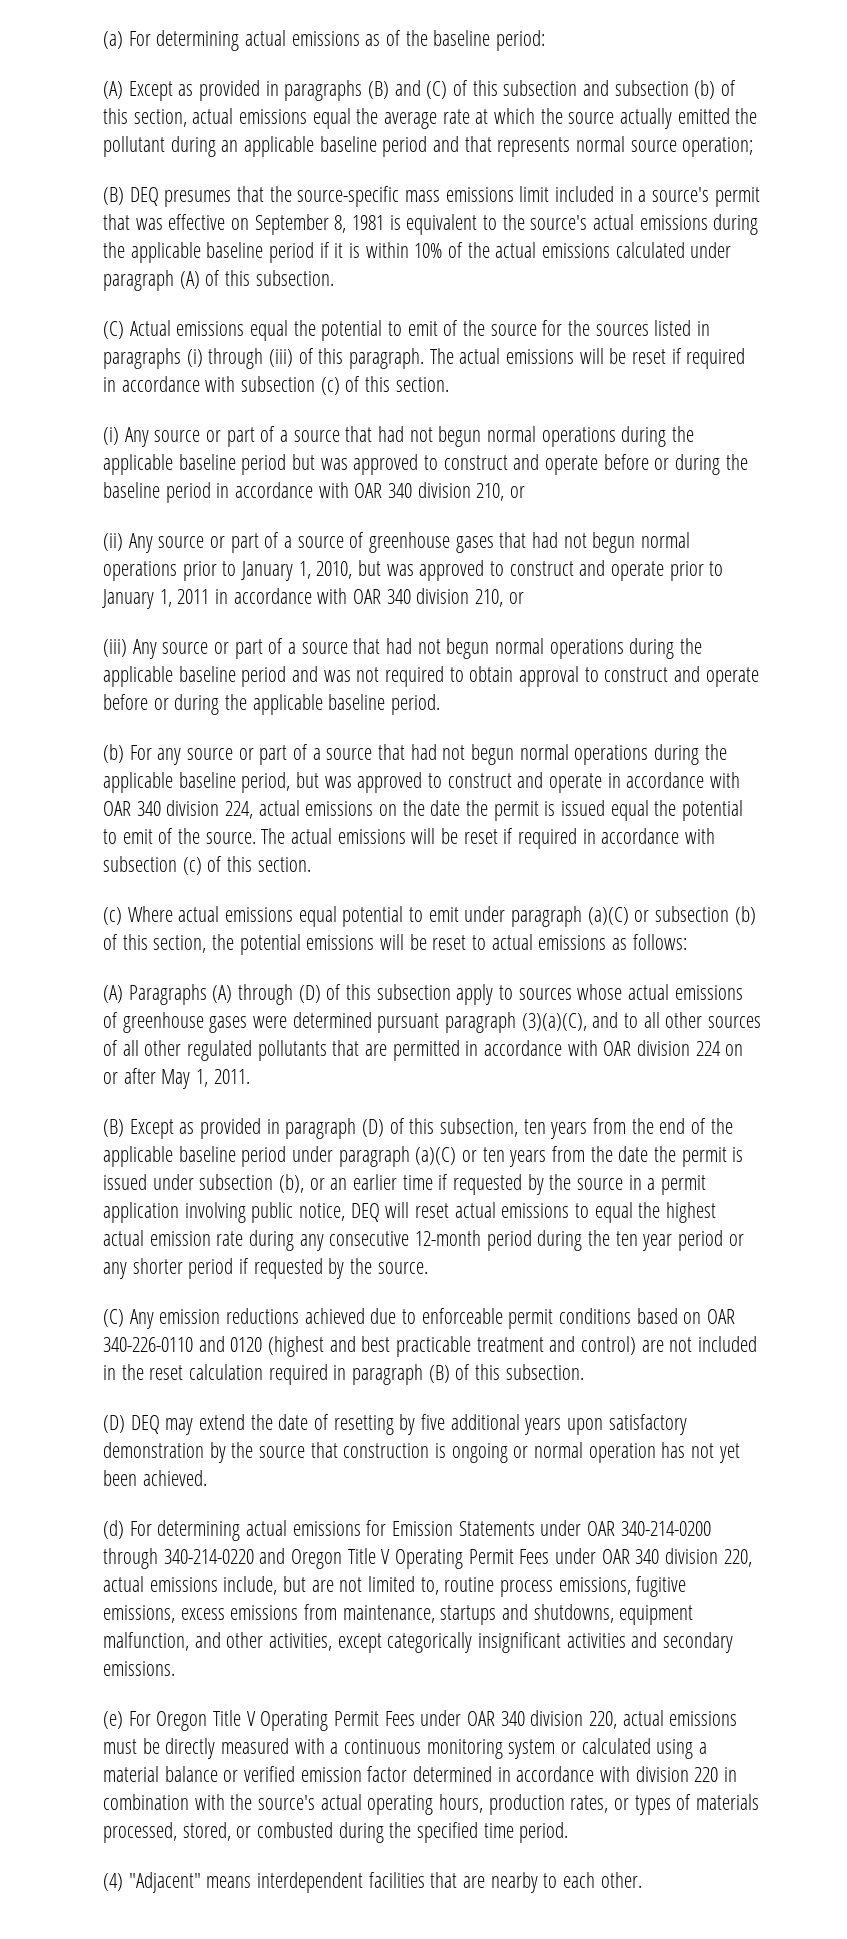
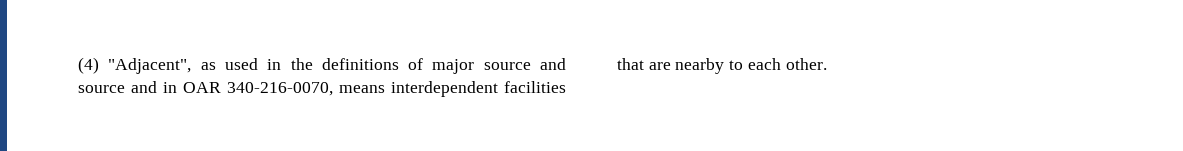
- (a) For determining actual emissions as of the baseline period:
- (A) Except as provided in paragraphs (B) and (C) of this subsection and subsection (b) of this section, actual emissions equal the average rate at which the source actually emitted the pollutant during an applicable baseline period and that represents normal source operation;
- (B) DEQ presumes that the source-specific mass emissions limit included in a source's permit that was effective on September 8, 1981 is equivalent to the source's actual emissions during the applicable baseline period if it is within 10% of the actual emissions calculated under paragraph (A) of this subsection.
- (C) Actual emissions equal the potential to emit of the source for the sources listed in paragraphs (i) through (iii) of this paragraph. The actual emissions will be reset if required in accordance with subsection (c) of this section.
- (i) Any source or part of a source that had not begun normal operations during the applicable baseline period but was approved to construct and operate before or during the baseline period in accordance with OAR 340 division 210, or
- (ii) Any source or part of a source of greenhouse gases that had not begun normal operations prior to January 1, 2010, but was approved to construct and operate prior to January 1, 2011 in accordance with OAR 340 division 210, or
- (iii) Any source or part of a source that had not begun normal operations during the applicable baseline period and was not required to obtain approval to construct and operate before or during the applicable baseline period.
- (b) For any source or part of a source that had not begun normal operations during the applicable baseline period, but was approved to construct and operate in accordance with OAR 340 division 224, actual emissions on the date the permit is issued equal the potential to emit of the source. The actual emissions will be reset if required in accordance with subsection (c) of this section.
- (c) Where actual emissions equal potential to emit under paragraph (a)(C) or subsection (b) of this section, the potential emissions will be reset to actual emissions as follows:
- (A) Paragraphs (A) through (D) of this subsection apply to sources whose actual emissions of greenhouse gases were determined pursuant paragraph (3)(a)(C), and to all other sources of all other regulated pollutants that are permitted in accordance with OAR division 224 on or after May 1, 2011.
- (B) Except as provided in paragraph (D) of this subsection, ten years from the end of the applicable baseline period under paragraph (a)(C) or ten years from the date the permit is issued under subsection (b), or an earlier time if requested by the source in a permit application involving public notice, DEQ will reset actual emissions to equal the highest actual emission rate during any consecutive 12-month period during the ten year period or any shorter period if requested by the source.
- (C) Any emission reductions achieved due to enforceable permit conditions based on OAR 340-226-0110 and 0120 (highest and best practicable treatment and control) are not included in the reset calculation required in paragraph (B) of this subsection.
- (D) DEQ may extend the date of resetting by five additional years upon satisfactory demonstration by the source that construction is ongoing or normal operation has not yet been achieved.
- (d) For determining actual emissions for Emission Statements under OAR 340-214-0200 through 340-214-0220 and Oregon Title V Operating Permit Fees under OAR 340 division 220, actual emissions include, but are not limited to, routine process emissions, fugitive emissions, excess emissions from maintenance, startups and shutdowns, equipment malfunction, and other activities, except categorically insignificant activities and secondary emissions.
- (e) For Oregon Title V Operating Permit Fees under OAR 340 division 220, actual emissions must be directly measured with a continuous monitoring system or calculated using a material balance or verified emission factor determined in accordance with division 220 in combination with the source's actual operating hours, production rates, or types of materials processed, stored, or combusted during the specified time period.
- (4) "Adjacent" means interdependent facilities that are nearby to each other.
+ (4) "Adjacent", as used in the definitions of major source and source and in OAR 340-216-0070, means interdependent facilities that are nearby to each other.

